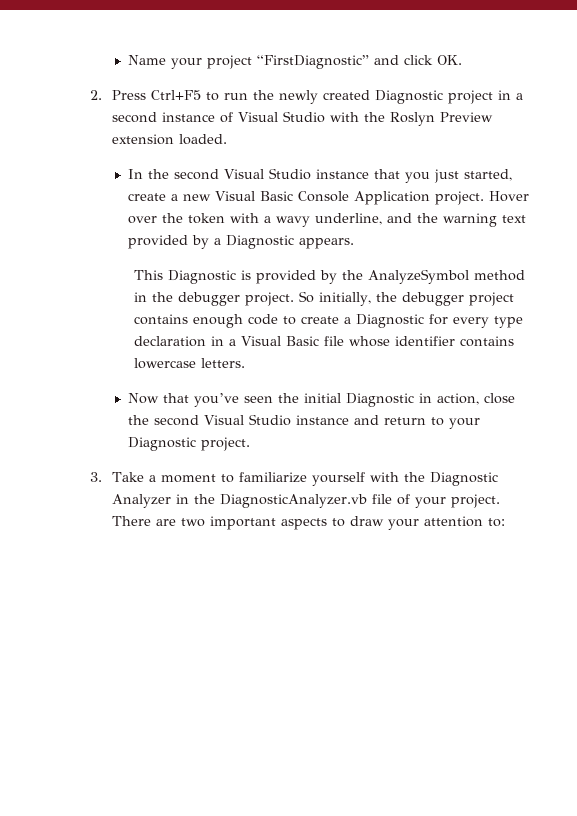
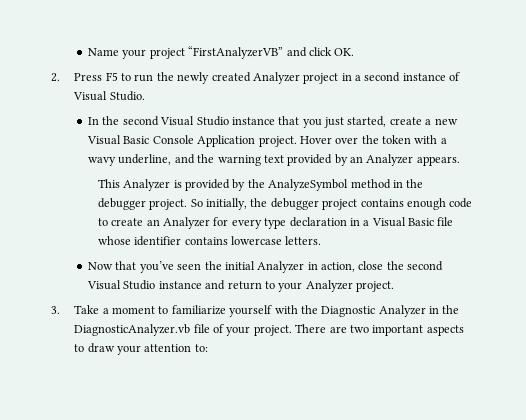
- Name your project “FirstDiagnostic” and click OK.
+ Name your project “FirstAnalyzerVB” and click OK.
- 2. Press Ctrl+F5 to run the newly created Diagnostic project in a second instance of Visual Studio with the Roslyn Preview extension loaded.
+ 2. Press F5 to run the newly created Analyzer project in a second instance of Visual Studio.
- Hover over the token with a wavy underline, and the warning text provided by a Diagnostic appears.
+ Hover over the token with a wavy underline, and the warning text provided by an Analyzer appears.
- This Diagnostic is provided by the AnalyzeSymbol method in the debugger project.
+ This Analyzer is provided by the AnalyzeSymbol method in the debugger project.
- So initially, the debugger project contains enough code to create a Diagnostic for every type declaration in a Visual Basic file whose identifier contains lowercase letters.
+ So initially, the debugger project contains enough code to create an Analyzer for every type declaration in a Visual Basic file whose identifier contains lowercase letters.
- Now that you’ve seen the initial Diagnostic in action, close the second Visual Studio instance and return to your Diagnostic project.
+ Now that you’ve seen the initial Analyzer in action, close the second Visual Studio instance and return to your Analyzer project.

